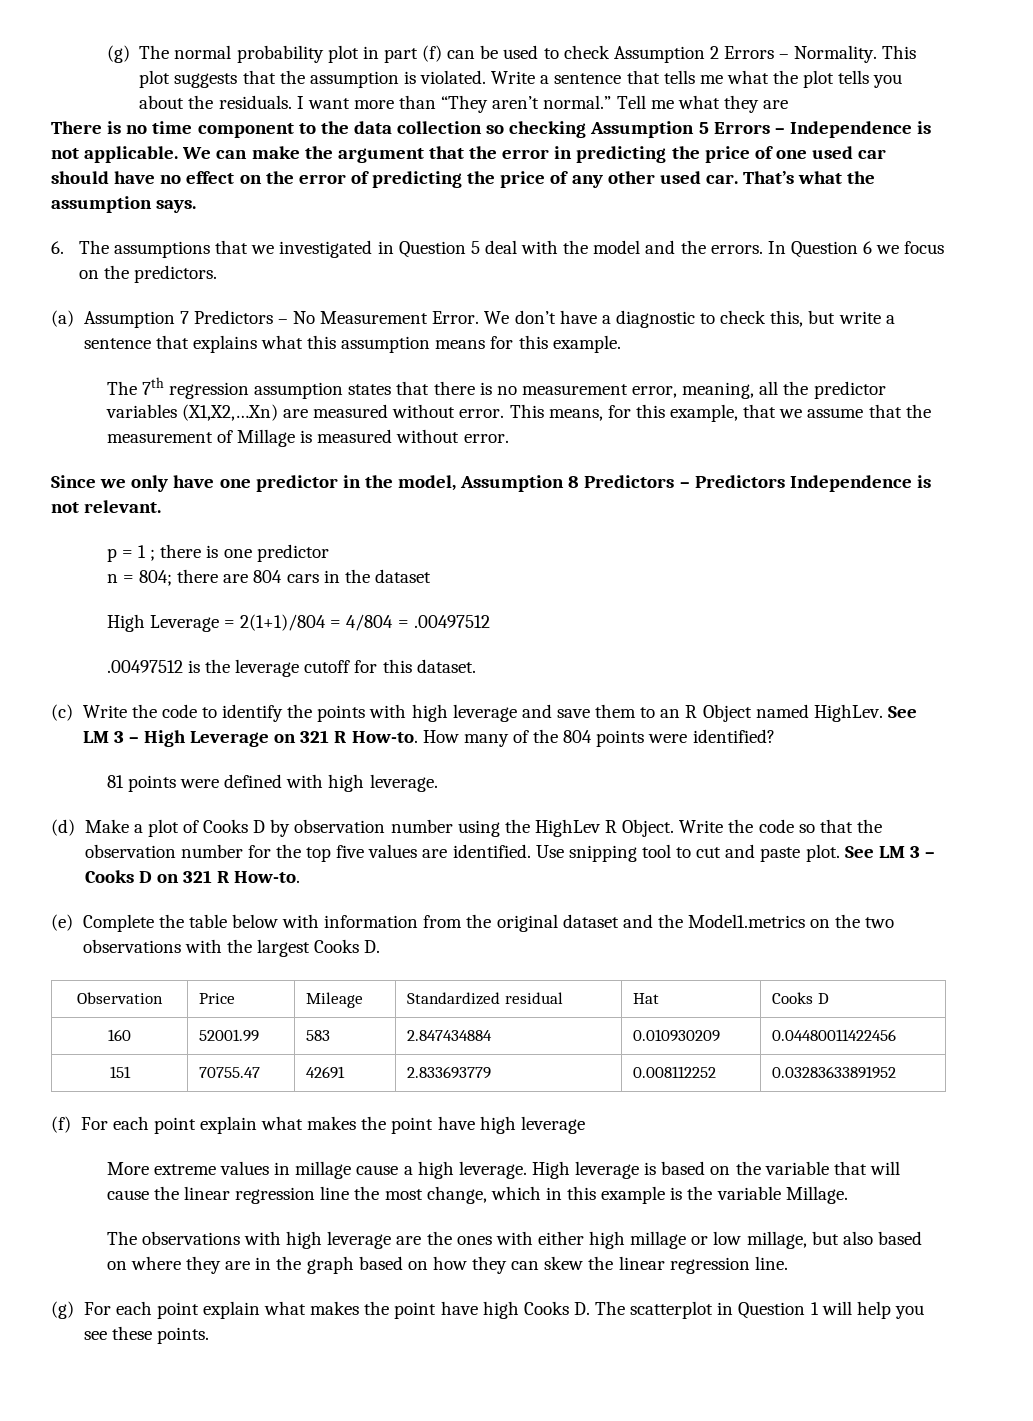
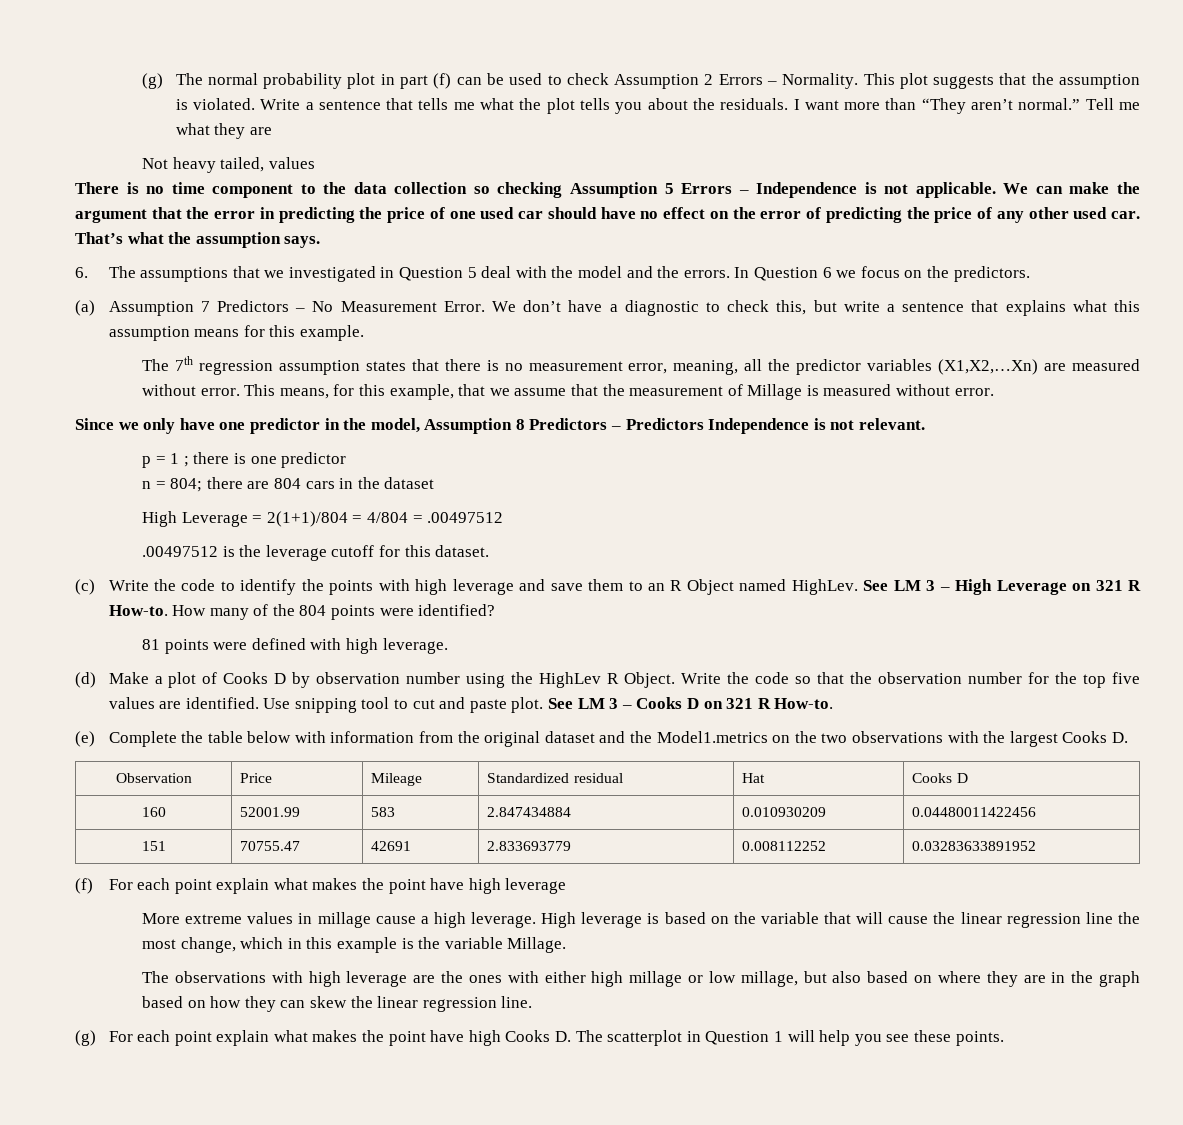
+ Not heavy tailed, values

